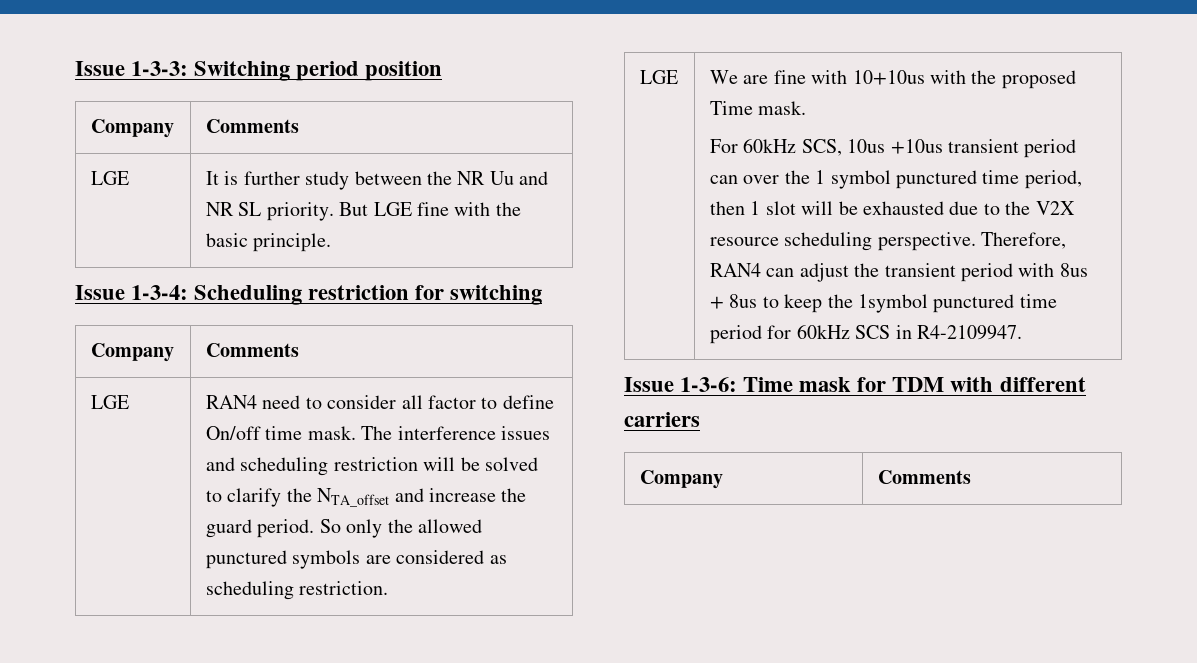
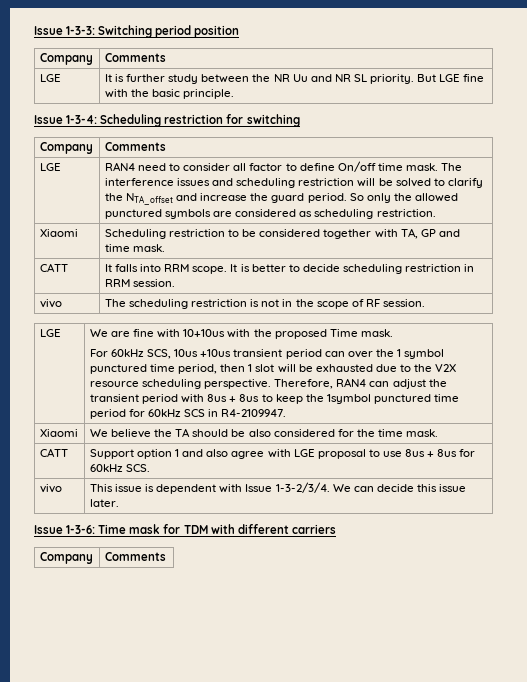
+ Xiaomi | Scheduling restriction to be considered together with TA, GP and time mask.
+ CATT | It falls into RRM scope. It is better to decide scheduling restriction in RRM session.
+ vivo | The scheduling restriction is not in the scope of RF session.
+ Xiaomi | We believe the TA should be also considered for the time mask.
+ CATT | Support option 1 and also agree with LGE proposal to use 8us + 8us for 60kHz SCS.
+ vivo | This issue is dependent with Issue 1-3-2/3/4. We can decide this issue later.

